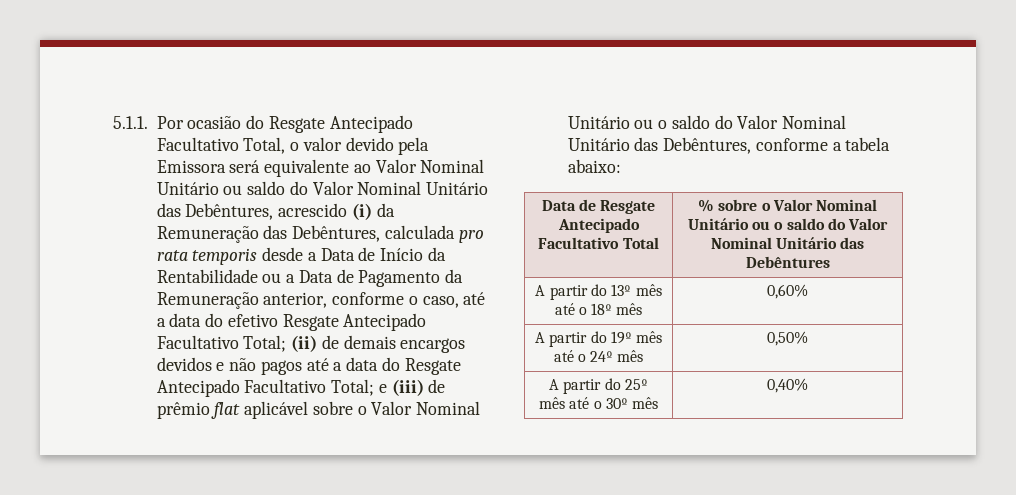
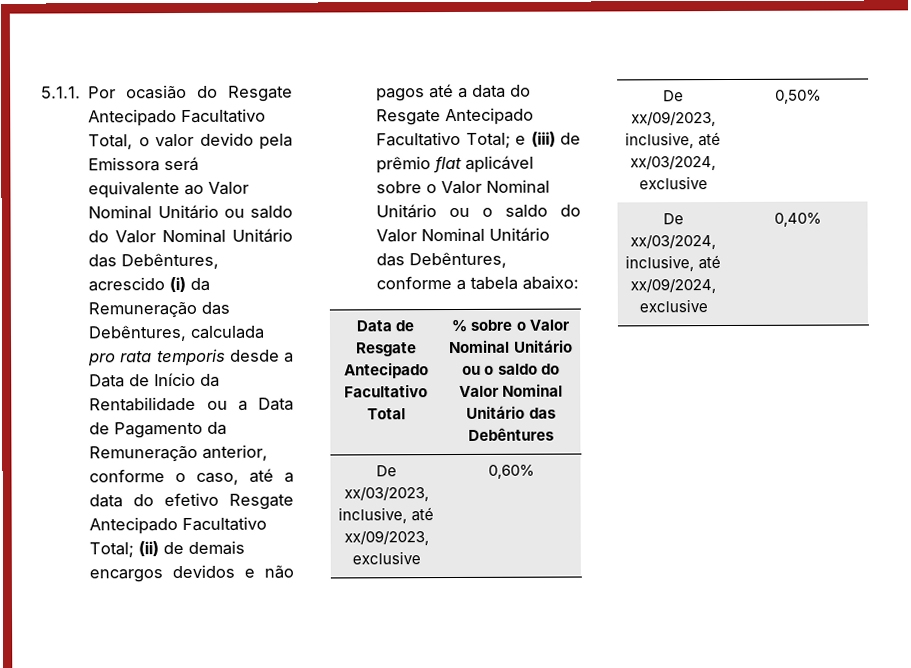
- A partir do 13º mês até o 18º mês | 0,60%
- A partir do 19º mês até o 24º mês | 0,50%
- A partir do 25º mês até o 30º mês | 0,40%
+ De xx/03/2023, inclusive, até xx/09/2023, exclusive | 0,60%
+ De xx/09/2023, inclusive, até xx/03/2024, exclusive | 0,50%
+ De xx/03/2024, inclusive, até xx/09/2024, exclusive | 0,40%

